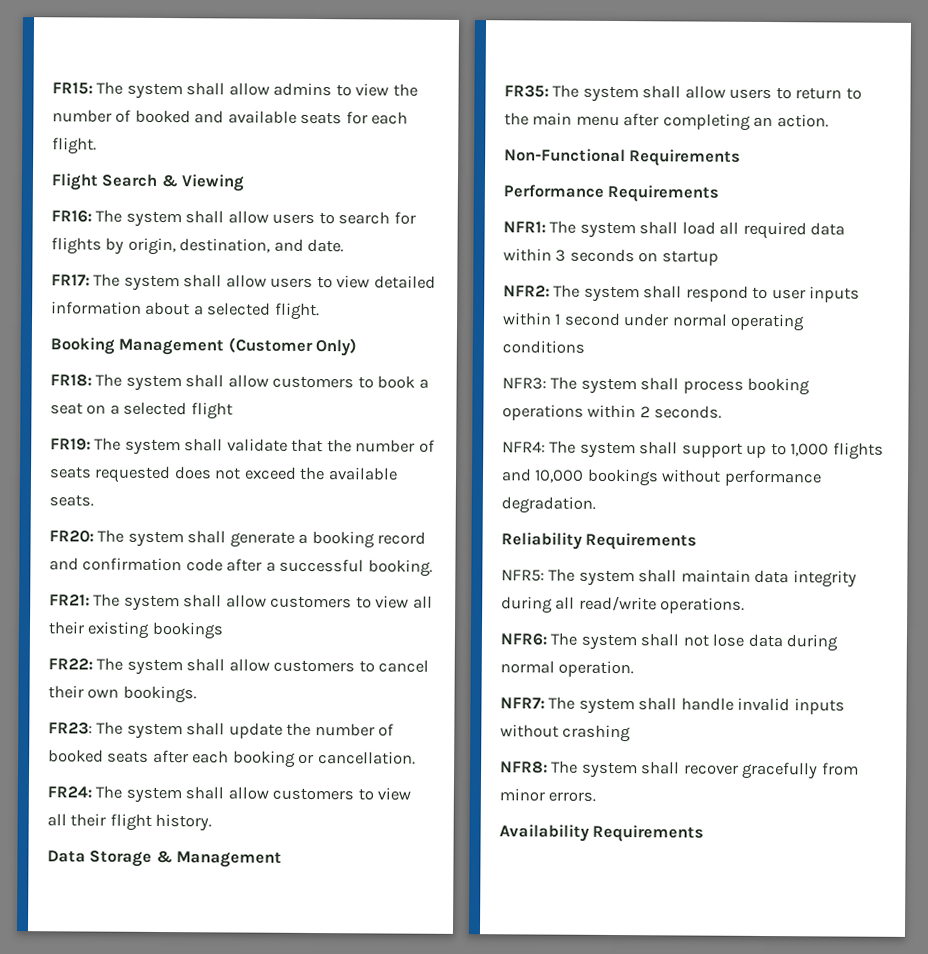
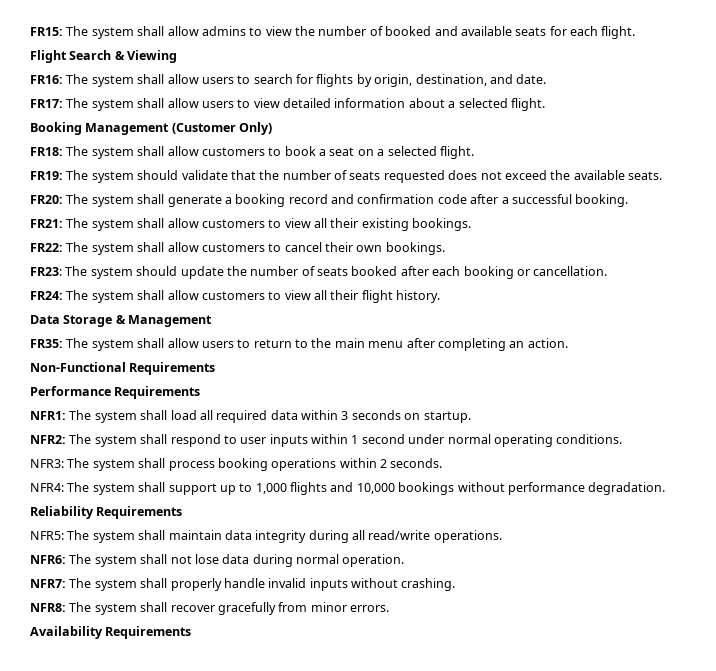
- FR18: The system shall allow customers to book a seat on a selected flight
+ FR18: The system shall allow customers to book a seat on a selected flight.
- FR19: The system shall validate that the number of seats requested does not exceed the available seats.
+ FR19: The system should validate that the number of seats requested does not exceed the available seats.
- FR21: The system shall allow customers to view all their existing bookings
+ FR21: The system shall allow customers to view all their existing bookings.
- FR23: The system shall update the number of booked seats after each booking or cancellation.
+ FR23: The system should update the number of seats booked after each booking or cancellation.
- NFR1: The system shall load all required data within 3 seconds on startup
+ NFR1: The system shall load all required data within 3 seconds on startup.
- NFR2: The system shall respond to user inputs within 1 second under normal operating conditions
+ NFR2: The system shall respond to user inputs within 1 second under normal operating conditions.
- NFR7: The system shall handle invalid inputs without crashing
+ NFR7: The system shall properly handle invalid inputs without crashing.

